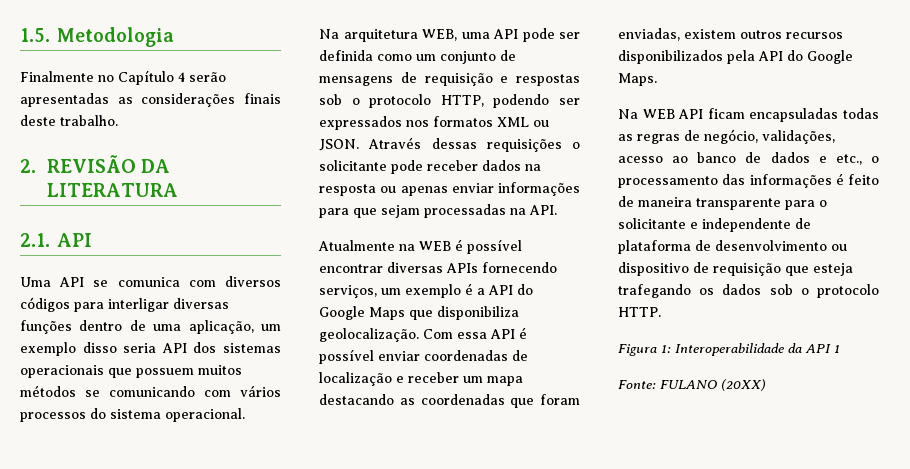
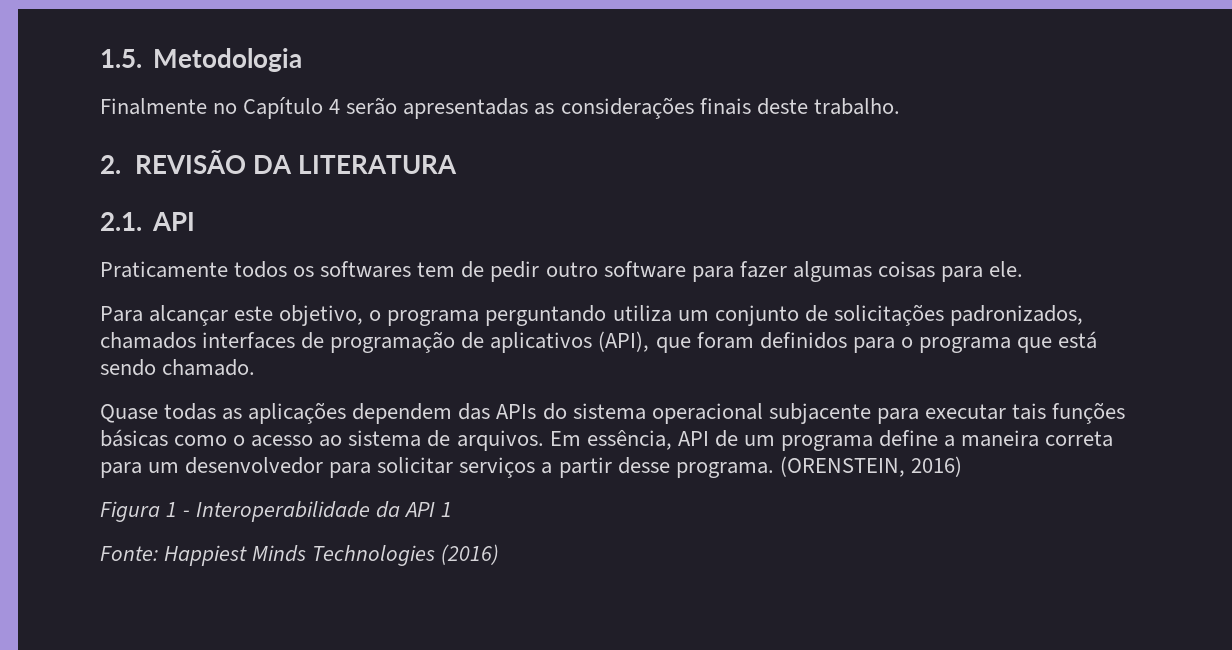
- Uma API se comunica com diversos códigos para interligar diversas funções dentro de uma aplicação, um exemplo disso seria API dos sistemas operacionais que possuem muitos métodos se comunicando com vários processos do sistema operacional.
- Na arquitetura WEB, uma API pode ser definida como um conjunto de mensagens de requisição e respostas sob o protocolo HTTP, podendo ser expressados nos formatos XML ou JSON. Através dessas requisições o solicitante pode receber dados na resposta ou apenas enviar informações para que sejam processadas na API.
- Atualmente na WEB é possível encontrar diversas APIs fornecendo serviços, um exemplo é a API do Google Maps que disponibiliza geolocalização. Com essa API é possível enviar coordenadas de localização e receber um mapa destacando as coordenadas que foram enviadas, existem outros recursos disponibilizados pela API do Google Maps.
- Na WEB API ficam encapsuladas todas as regras de negócio, validações, acesso ao banco de dados e etc., o processamento das informações é feito de maneira transparente para o solicitante e independente de plataforma de desenvolvimento ou dispositivo de requisição que esteja trafegando os dados sob o protocolo HTTP.
+ Praticamente todos os softwares tem de pedir outro software para fazer algumas coisas para ele.
+ Para alcançar este objetivo, o programa perguntando utiliza um conjunto de solicitações padronizados, chamados interfaces de programação de aplicativos (API), que foram definidos para o programa que está sendo chamado.
+ Quase todas as aplicações dependem das APIs do sistema operacional subjacente para executar tais funções básicas como o acesso ao sistema de arquivos. Em essência, API de um programa define a maneira correta para um desenvolvedor para solicitar serviços a partir desse programa. (ORENSTEIN, 2016)
- Figura 1: Interoperabilidade da API 1
+ Figura 1 - Interoperabilidade da API 1
- Fonte: FULANO (20XX)
+ Fonte: Happiest Minds Technologies (2016)

